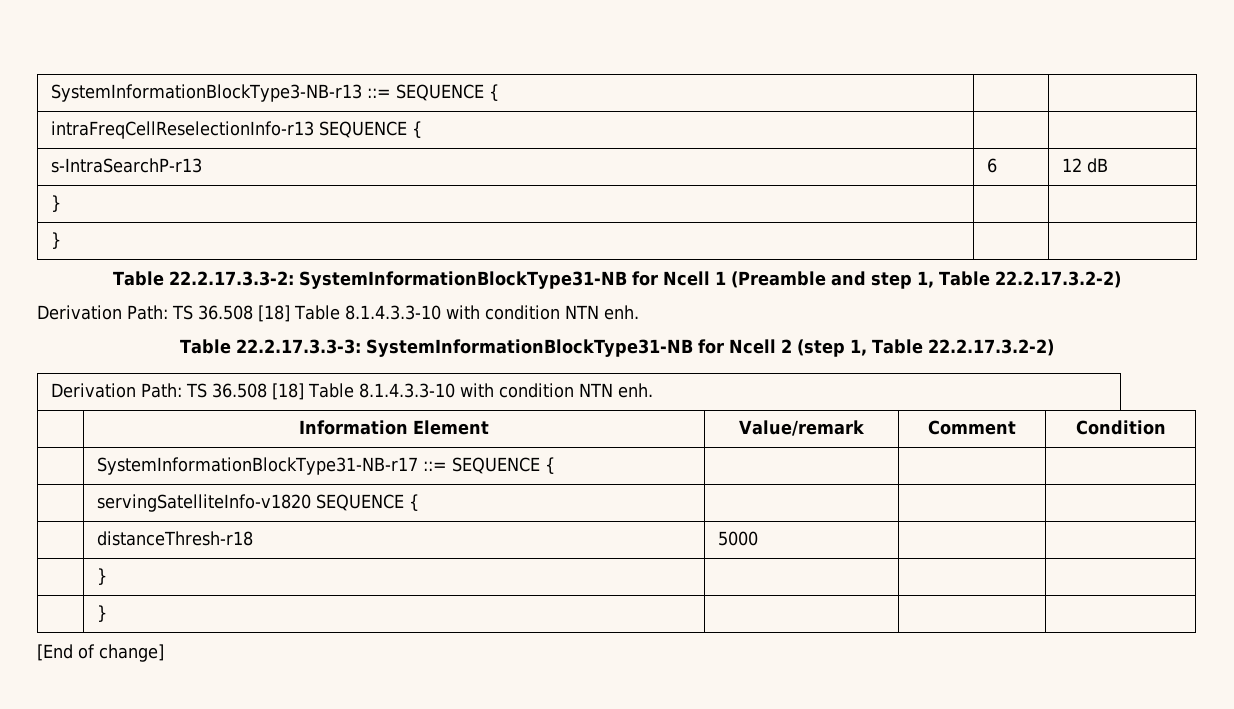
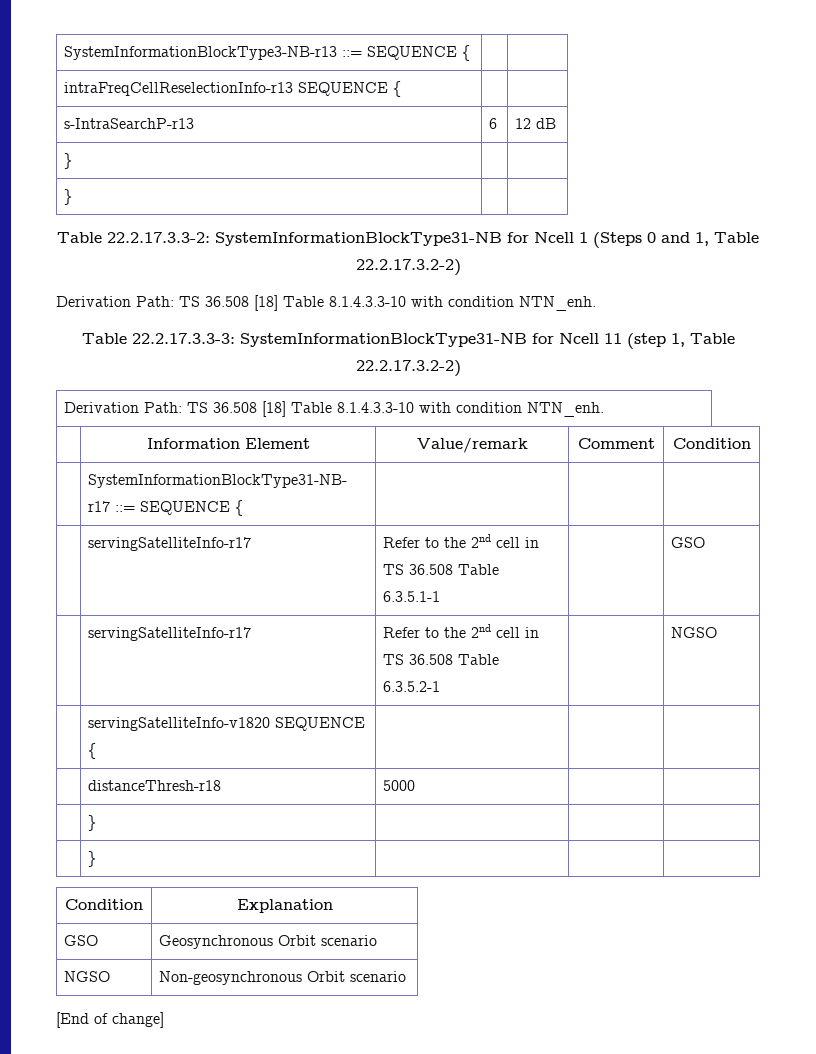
- Table 22.2.17.3.3-2: SystemInformationBlockType31-NB for Ncell 1 (Preamble and step 1, Table 22.2.17.3.2-2)
- Derivation Path: TS 36.508 [18] Table 8.1.4.3.3-10 with condition NTN enh.
+ Table 22.2.17.3.3-2: SystemInformationBlockType31-NB for Ncell 1 (Steps 0 and 1, Table 22.2.17.3.2-2)
+ Derivation Path: TS 36.508 [18] Table 8.1.4.3.3-10 with condition NTN_enh.
- Table 22.2.17.3.3-3: SystemInformationBlockType31-NB for Ncell 2 (step 1, Table 22.2.17.3.2-2)
- Derivation Path: TS 36.508 [18] Table 8.1.4.3.3-10 with condition NTN enh.
+ Table 22.2.17.3.3-3: SystemInformationBlockType31-NB for Ncell 11 (step 1, Table 22.2.17.3.2-2)
+ Derivation Path: TS 36.508 [18] Table 8.1.4.3.3-10 with condition NTN_enh.
+ | servingSatelliteInfo-r17 | Refer to the 2nd cell in TS 36.508 Table 6.3.5.1-1 | | GSO
+ | servingSatelliteInfo-r17 | Refer to the 2nd cell in TS 36.508 Table 6.3.5.2-1 | | NGSO
+ Condition | Explanation
+ GSO | Geosynchronous Orbit scenario
+ NGSO | Non-geosynchronous Orbit scenario

